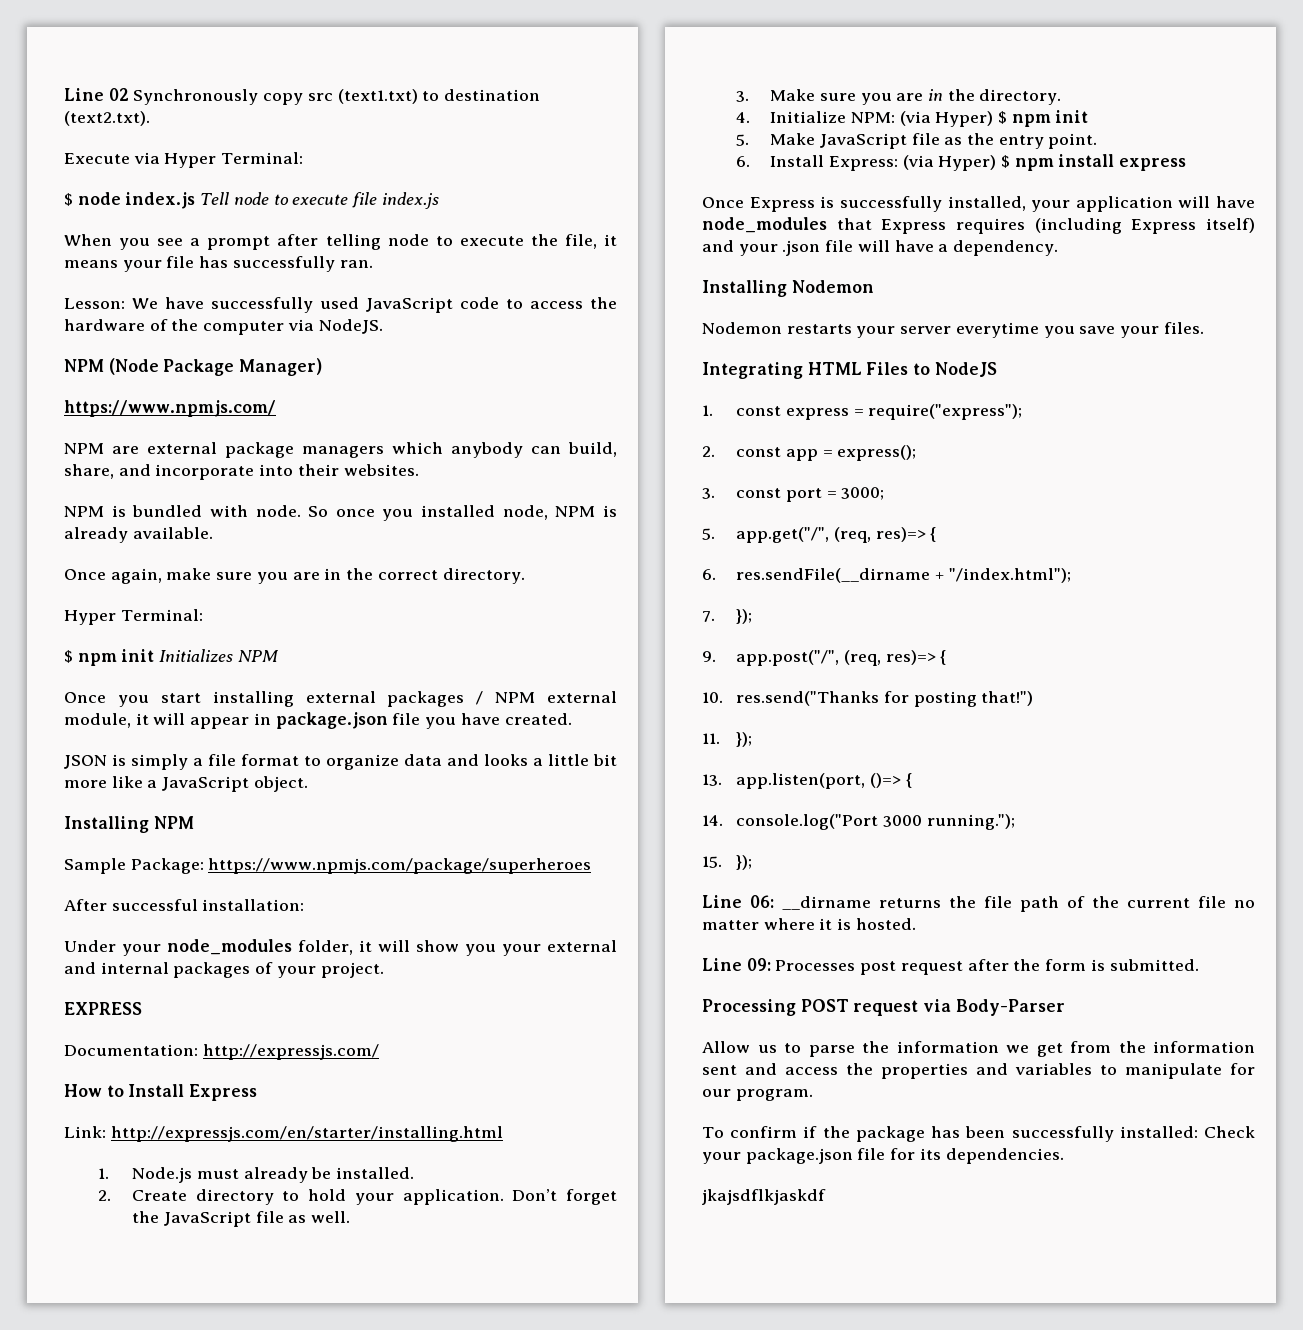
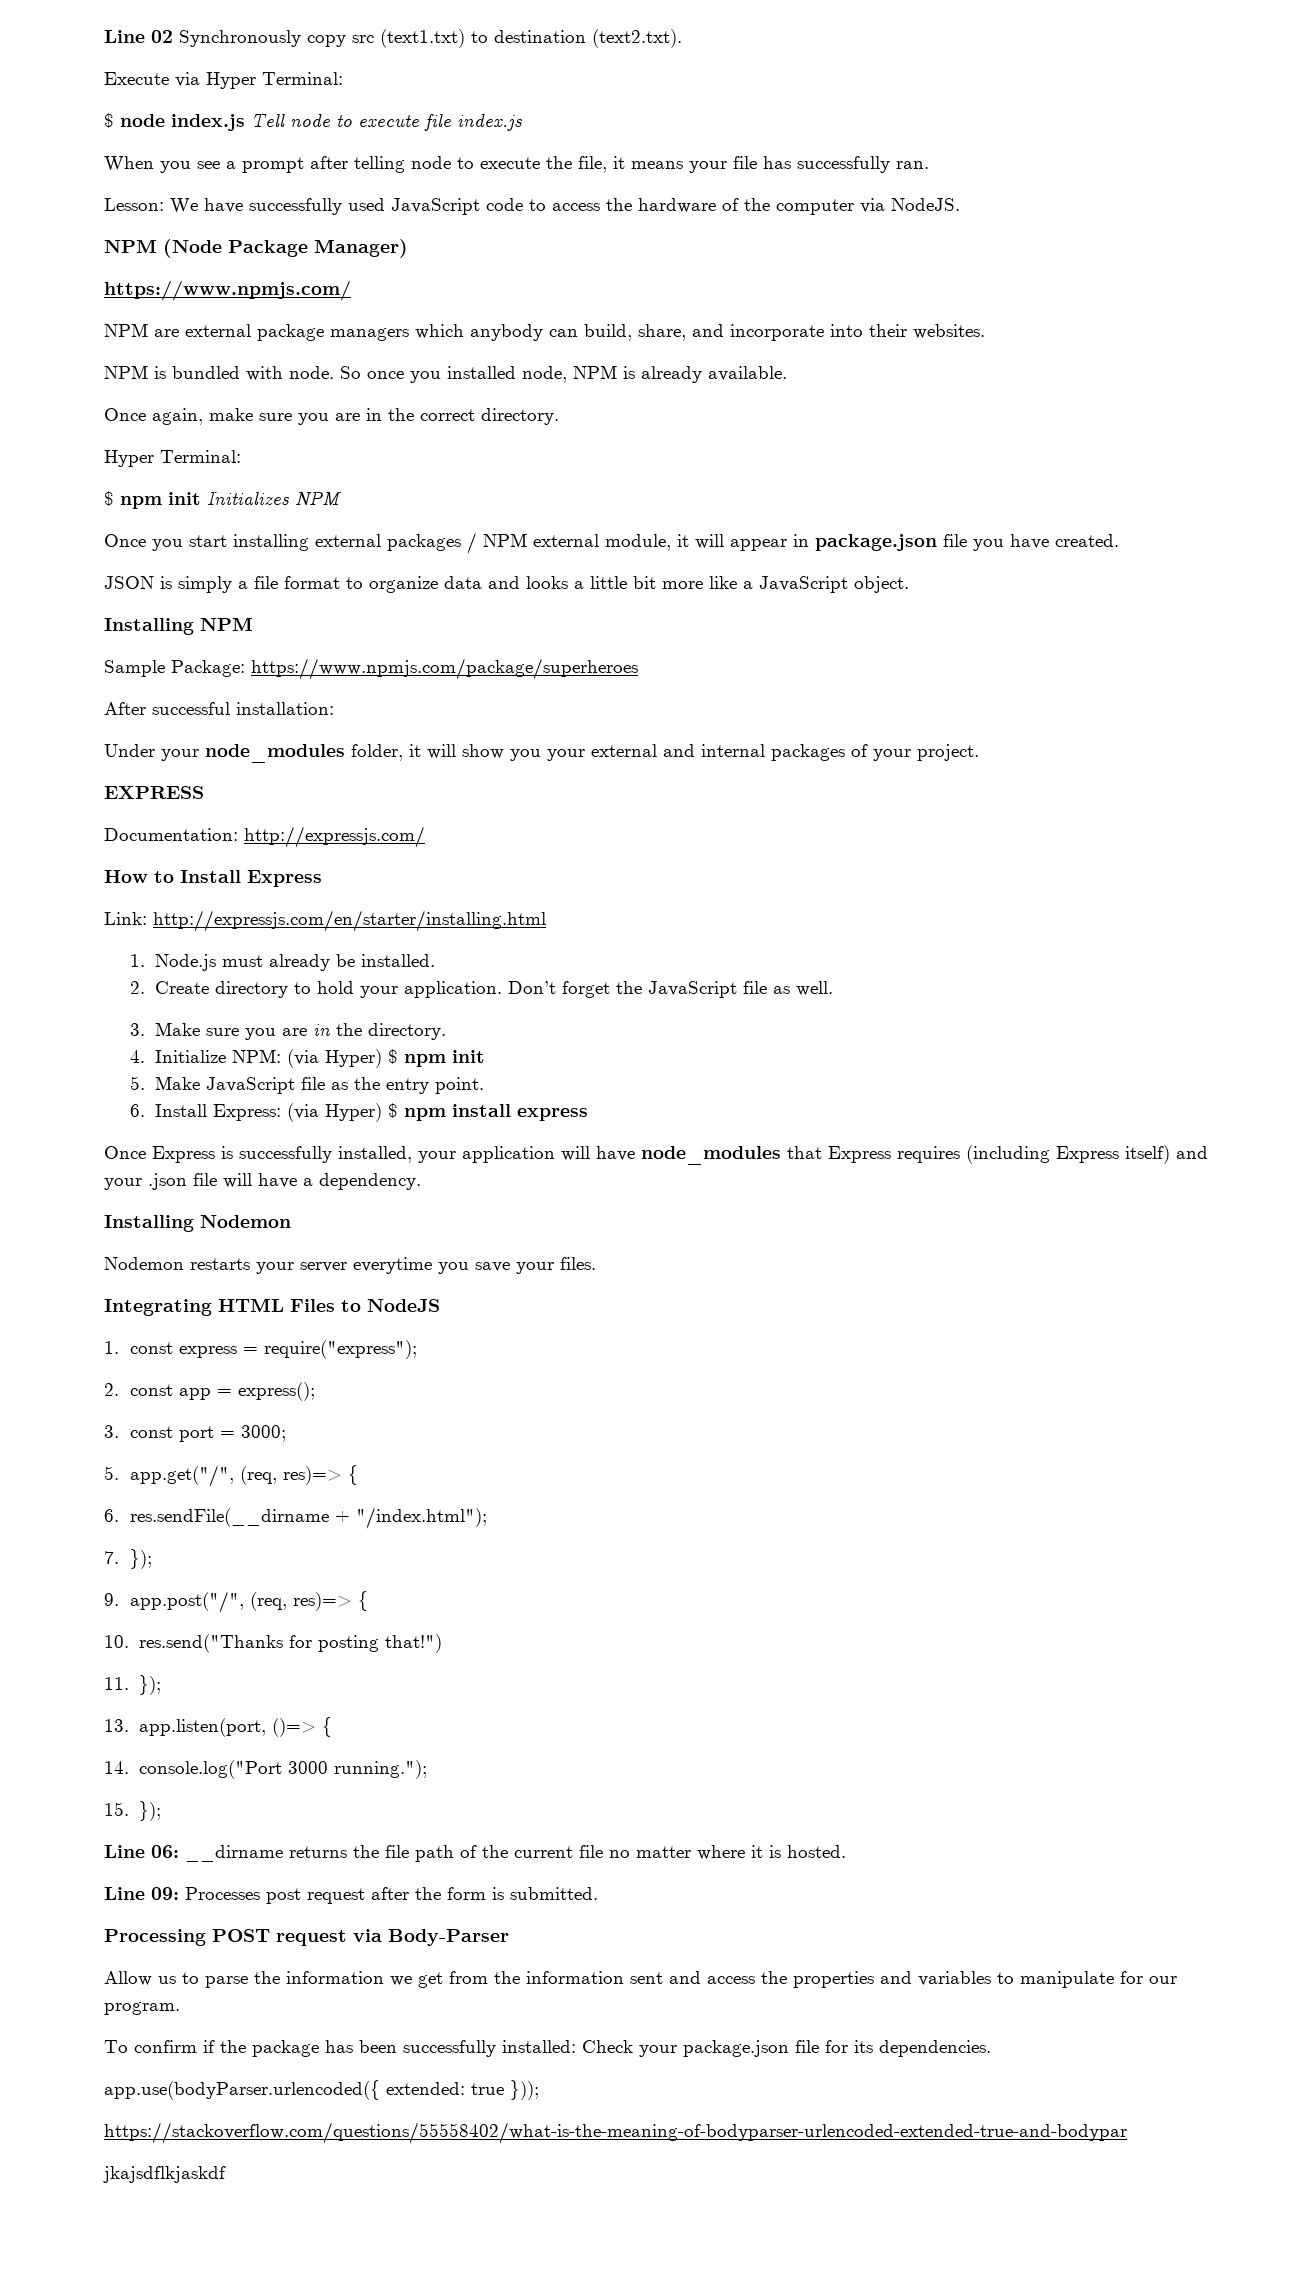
+ app.use(bodyParser.urlencoded({ extended: true }));
+ https://stackoverflow.com/questions/55558402/what-is-the-meaning-of-bodyparser-urlencoded-extended-true-and-bodypar

